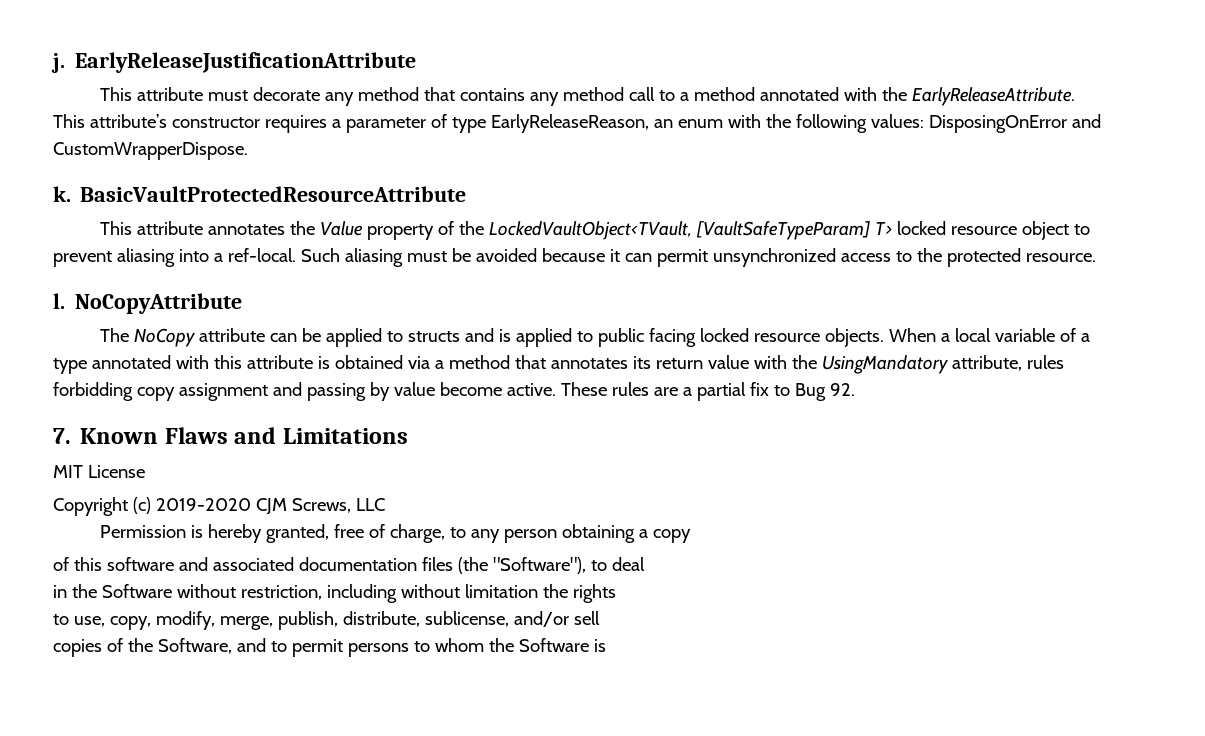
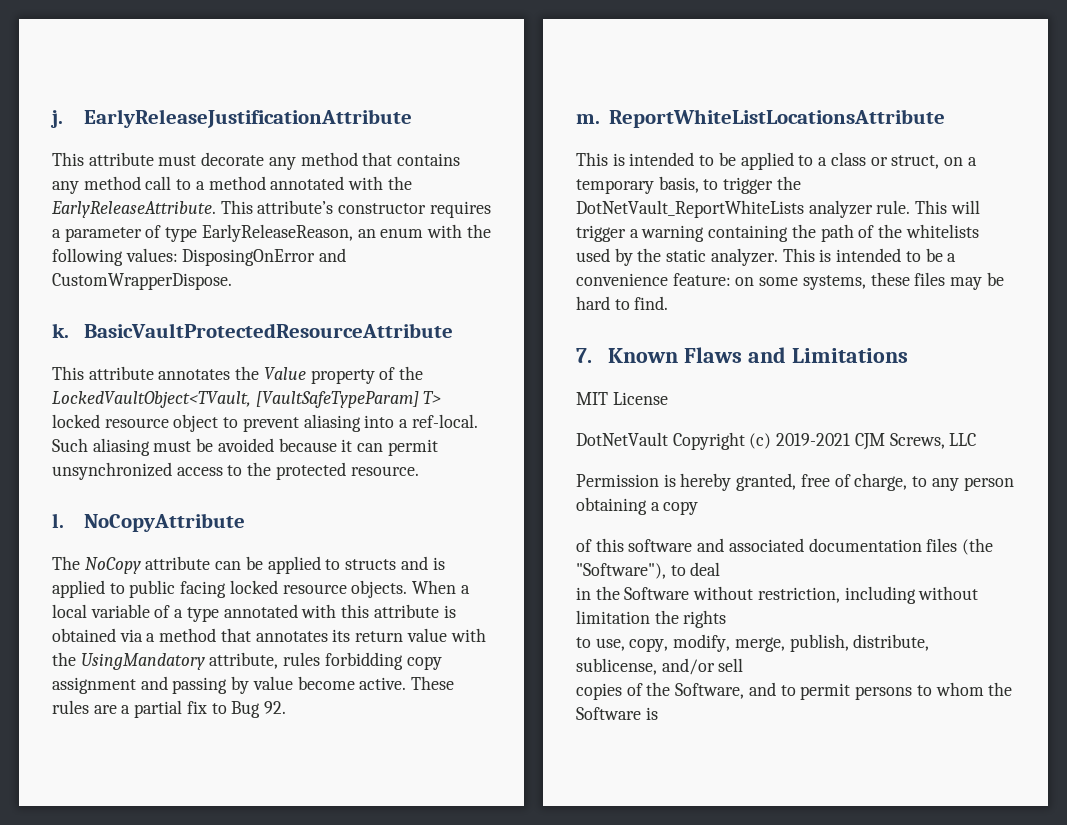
+ m. ReportWhiteListLocationsAttribute
+ This is intended to be applied to a class or struct, on a temporary basis, to trigger the DotNetVault_ReportWhiteLists analyzer rule. This will trigger a warning containing the path of the whitelists used by the static analyzer. This is intended to be a convenience feature: on some systems, these files may be hard to find.
- Copyright (c) 2019-2020 CJM Screws, LLC
+ DotNetVault Copyright (c) 2019-2021 CJM Screws, LLC

